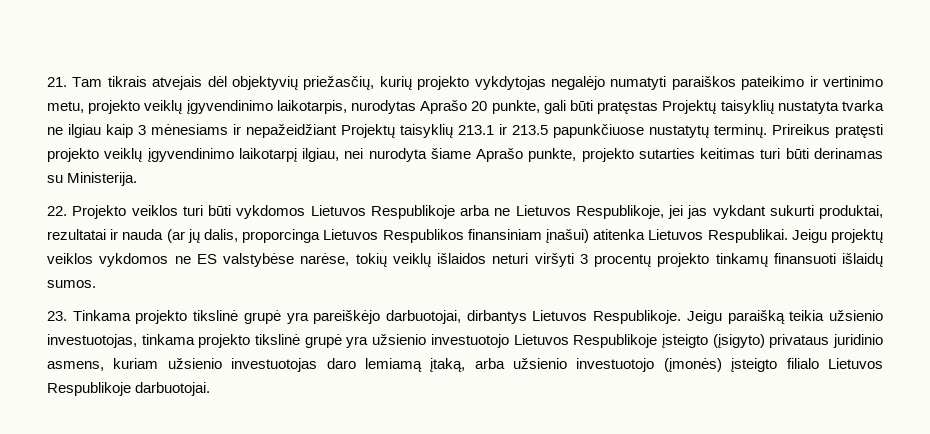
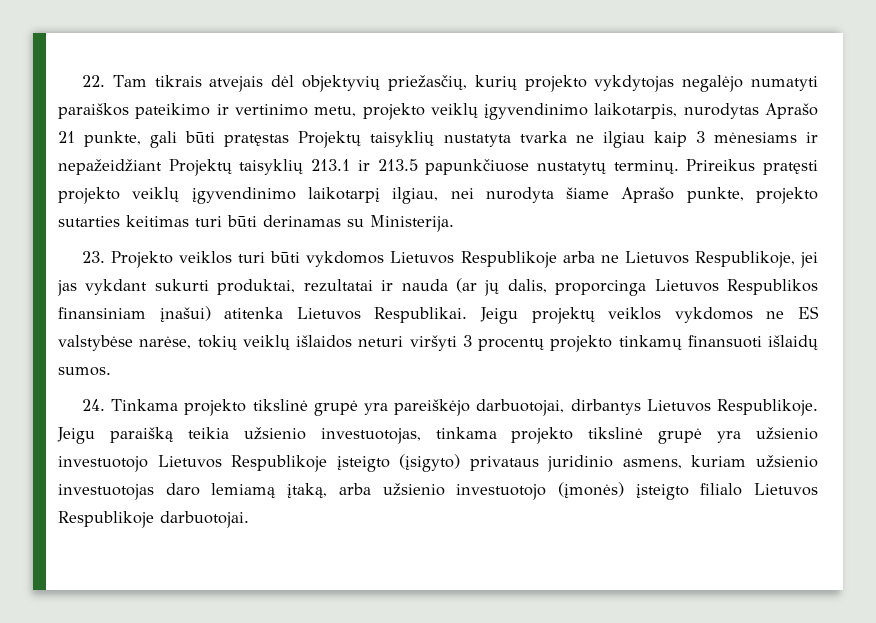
- 21. Tam tikrais atvejais dėl objektyvių priežasčių, kurių projekto vykdytojas negalėjo numatyti paraiškos pateikimo ir vertinimo metu, projekto veiklų įgyvendinimo laikotarpis, nurodytas Aprašo 20 punkte, gali būti pratęstas Projektų taisyklių nustatyta tvarka ne ilgiau kaip 3 mėnesiams ir nepažeidžiant Projektų taisyklių 213.1 ir 213.5 papunkčiuose nustatytų terminų.
+ 22. Tam tikrais atvejais dėl objektyvių priežasčių, kurių projekto vykdytojas negalėjo numatyti paraiškos pateikimo ir vertinimo metu, projekto veiklų įgyvendinimo laikotarpis, nurodytas Aprašo 21 punkte, gali būti pratęstas Projektų taisyklių nustatyta tvarka ne ilgiau kaip 3 mėnesiams ir nepažeidžiant Projektų taisyklių 213.1 ir 213.5 papunkčiuose nustatytų terminų.
- 22. Projekto veiklos turi būti vykdomos Lietuvos Respublikoje arba ne Lietuvos Respublikoje, jei jas vykdant sukurti produktai, rezultatai ir nauda (ar jų dalis, proporcinga Lietuvos Respublikos finansiniam įnašui) atitenka Lietuvos Respublikai.
+ 23. Projekto veiklos turi būti vykdomos Lietuvos Respublikoje arba ne Lietuvos Respublikoje, jei jas vykdant sukurti produktai, rezultatai ir nauda (ar jų dalis, proporcinga Lietuvos Respublikos finansiniam įnašui) atitenka Lietuvos Respublikai.
- 23. Tinkama projekto tikslinė grupė yra pareiškėjo darbuotojai, dirbantys Lietuvos Respublikoje.
+ 24. Tinkama projekto tikslinė grupė yra pareiškėjo darbuotojai, dirbantys Lietuvos Respublikoje.

